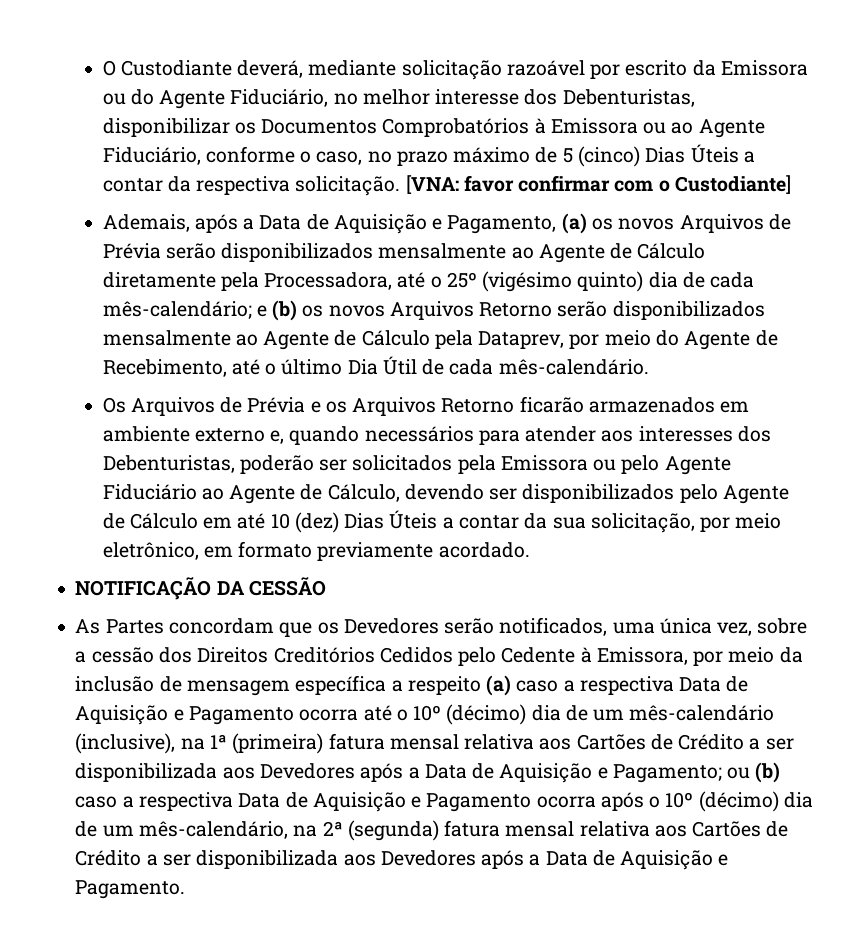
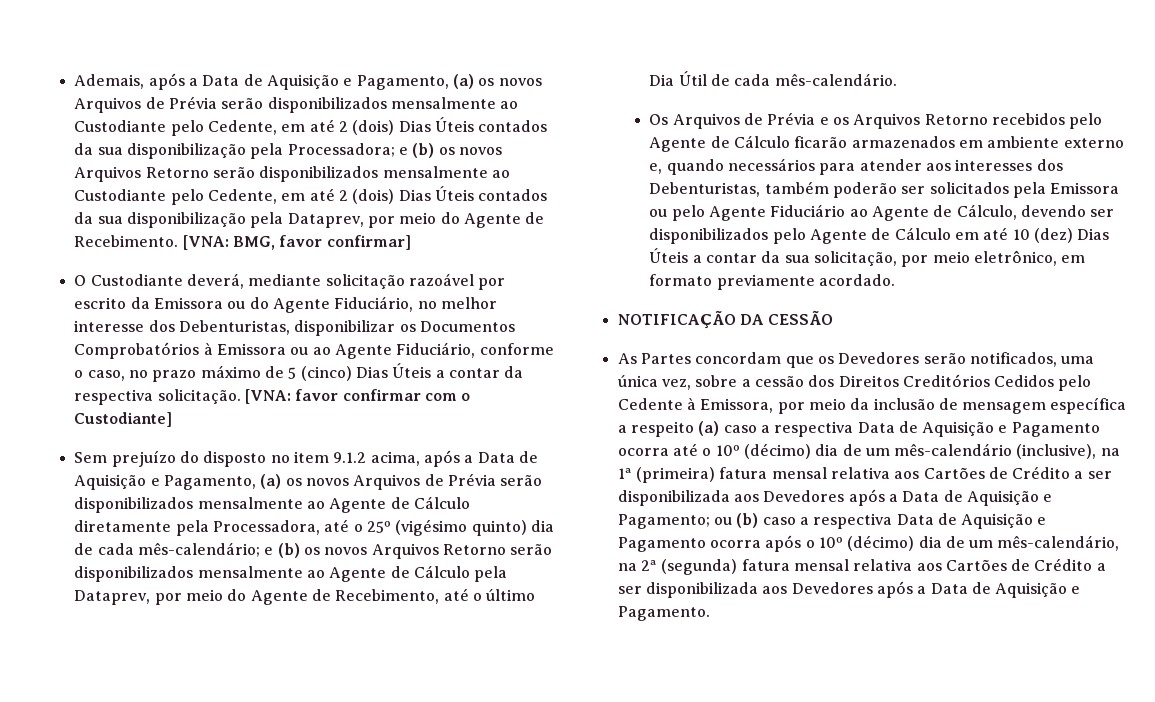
+ Ademais, após a Data de Aquisição e Pagamento, (a) os novos Arquivos de Prévia serão disponibilizados mensalmente ao Custodiante pelo Cedente, em até 2 (dois) Dias Úteis contados da sua disponibilização pela Processadora; e (b) os novos Arquivos Retorno serão disponibilizados mensalmente ao Custodiante pelo Cedente, em até 2 (dois) Dias Úteis contados da sua disponibilização pela Dataprev, por meio do Agente de Recebimento. [VNA: BMG, favor confirmar]
- Ademais, após a Data de Aquisição e Pagamento, (a) os novos Arquivos de Prévia serão disponibilizados mensalmente ao Agente de Cálculo diretamente pela Processadora, até o 25º (vigésimo quinto) dia de cada mês-calendário;
+ Sem prejuízo do disposto no item 9.1.2 acima, após a Data de Aquisição e Pagamento, (a) os novos Arquivos de Prévia serão disponibilizados mensalmente ao Agente de Cálculo diretamente pela Processadora, até o 25º (vigésimo quinto) dia de cada mês-calendário;
- Os Arquivos de Prévia e os Arquivos Retorno ficarão armazenados em ambiente externo e, quando necessários para atender aos interesses dos Debenturistas, poderão ser solicitados pela Emissora ou pelo Agente Fiduciário ao Agente de Cálculo, devendo ser disponibilizados pelo Agente de Cálculo em até 10 (dez) Dias Úteis a contar da sua solicitação, por meio eletrônico, em formato previamente acordado.
+ Os Arquivos de Prévia e os Arquivos Retorno recebidos pelo Agente de Cálculo ficarão armazenados em ambiente externo e, quando necessários para atender aos interesses dos Debenturistas, também poderão ser solicitados pela Emissora ou pelo Agente Fiduciário ao Agente de Cálculo, devendo ser disponibilizados pelo Agente de Cálculo em até 10 (dez) Dias Úteis a contar da sua solicitação, por meio eletrônico, em formato previamente acordado.

